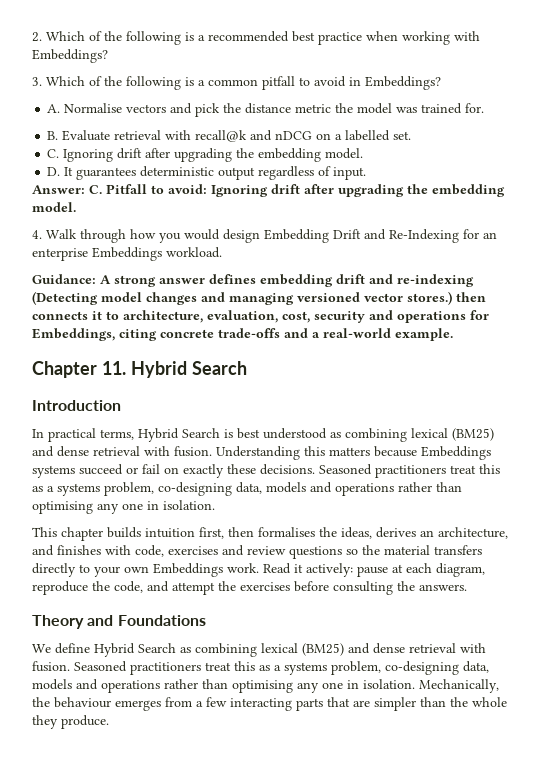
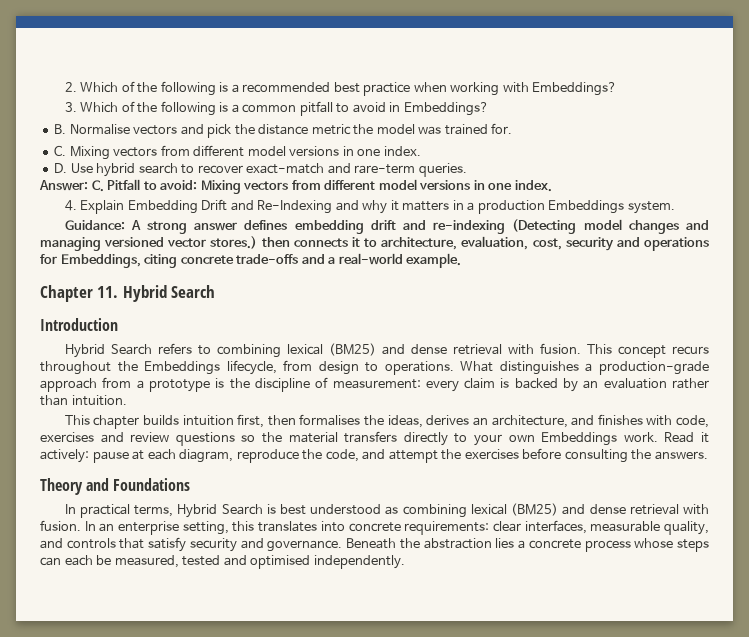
- A. Normalise vectors and pick the distance metric the model was trained for.
+ B. Normalise vectors and pick the distance metric the model was trained for.
- B. Evaluate retrieval with recall@k and nDCG on a labelled set.
- C. Ignoring drift after upgrading the embedding model.
- D. It guarantees deterministic output regardless of input.
+ C. Mixing vectors from different model versions in one index.
+ D. Use hybrid search to recover exact-match and rare-term queries.
- Answer: C. Pitfall to avoid: Ignoring drift after upgrading the embedding model.
- 4. Walk through how you would design Embedding Drift and Re-Indexing for an enterprise Embeddings workload.
+ Answer: C. Pitfall to avoid: Mixing vectors from different model versions in one index.
+ 4. Explain Embedding Drift and Re-Indexing and why it matters in a production Embeddings system.
- In practical terms, Hybrid Search is best understood as combining lexical (BM25) and dense retrieval with fusion. Understanding this matters because Embeddings systems succeed or fail on exactly these decisions. Seasoned practitioners treat this as a systems problem, co-designing data, models and operations rather than optimising any one in isolation.
+ Hybrid Search refers to combining lexical (BM25) and dense retrieval with fusion. This concept recurs throughout the Embeddings lifecycle, from design to operations. What distinguishes a production-grade approach from a prototype is the discipline of measurement: every claim is backed by an evaluation rather than intuition.
- We define Hybrid Search as combining lexical (BM25) and dense retrieval with fusion. Seasoned practitioners treat this as a systems problem, co-designing data, models and operations rather than optimising any one in isolation. Mechanically, the behaviour emerges from a few interacting parts that are simpler than the whole they produce.
+ In practical terms, Hybrid Search is best understood as combining lexical (BM25) and dense retrieval with fusion. In an enterprise setting, this translates into concrete requirements: clear interfaces, measurable quality, and controls that satisfy security and governance. Beneath the abstraction lies a concrete process whose steps can each be measured, tested and optimised independently.

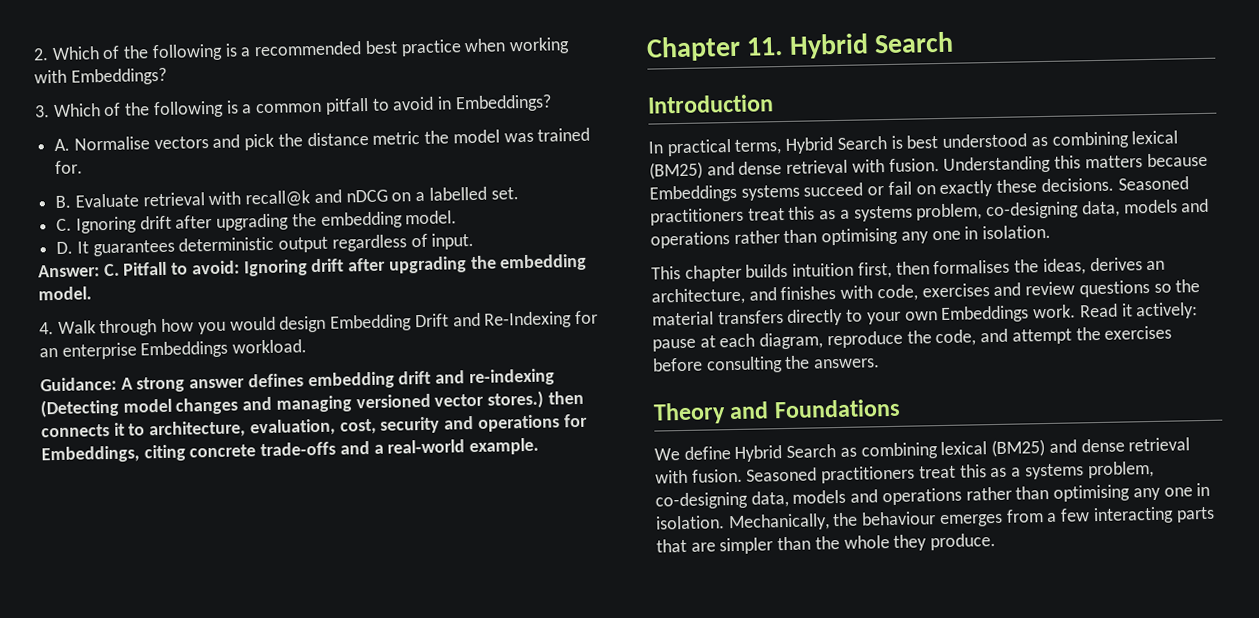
- B. Normalise vectors and pick the distance metric the model was trained for.
+ A. Normalise vectors and pick the distance metric the model was trained for.
- C. Mixing vectors from different model versions in one index.
- D. Use hybrid search to recover exact-match and rare-term queries.
+ B. Evaluate retrieval with recall@k and nDCG on a labelled set.
+ C. Ignoring drift after upgrading the embedding model.
+ D. It guarantees deterministic output regardless of input.
- Answer: C. Pitfall to avoid: Mixing vectors from different model versions in one index.
- 4. Explain Embedding Drift and Re-Indexing and why it matters in a production Embeddings system.
+ Answer: C. Pitfall to avoid: Ignoring drift after upgrading the embedding model.
+ 4. Walk through how you would design Embedding Drift and Re-Indexing for an enterprise Embeddings workload.
- Hybrid Search refers to combining lexical (BM25) and dense retrieval with fusion. This concept recurs throughout the Embeddings lifecycle, from design to operations. What distinguishes a production-grade approach from a prototype is the discipline of measurement: every claim is backed by an evaluation rather than intuition.
+ In practical terms, Hybrid Search is best understood as combining lexical (BM25) and dense retrieval with fusion. Understanding this matters because Embeddings systems succeed or fail on exactly these decisions. Seasoned practitioners treat this as a systems problem, co-designing data, models and operations rather than optimising any one in isolation.
- In practical terms, Hybrid Search is best understood as combining lexical (BM25) and dense retrieval with fusion. In an enterprise setting, this translates into concrete requirements: clear interfaces, measurable quality, and controls that satisfy security and governance. Beneath the abstraction lies a concrete process whose steps can each be measured, tested and optimised independently.
+ We define Hybrid Search as combining lexical (BM25) and dense retrieval with fusion. Seasoned practitioners treat this as a systems problem, co-designing data, models and operations rather than optimising any one in isolation. Mechanically, the behaviour emerges from a few interacting parts that are simpler than the whole they produce.

